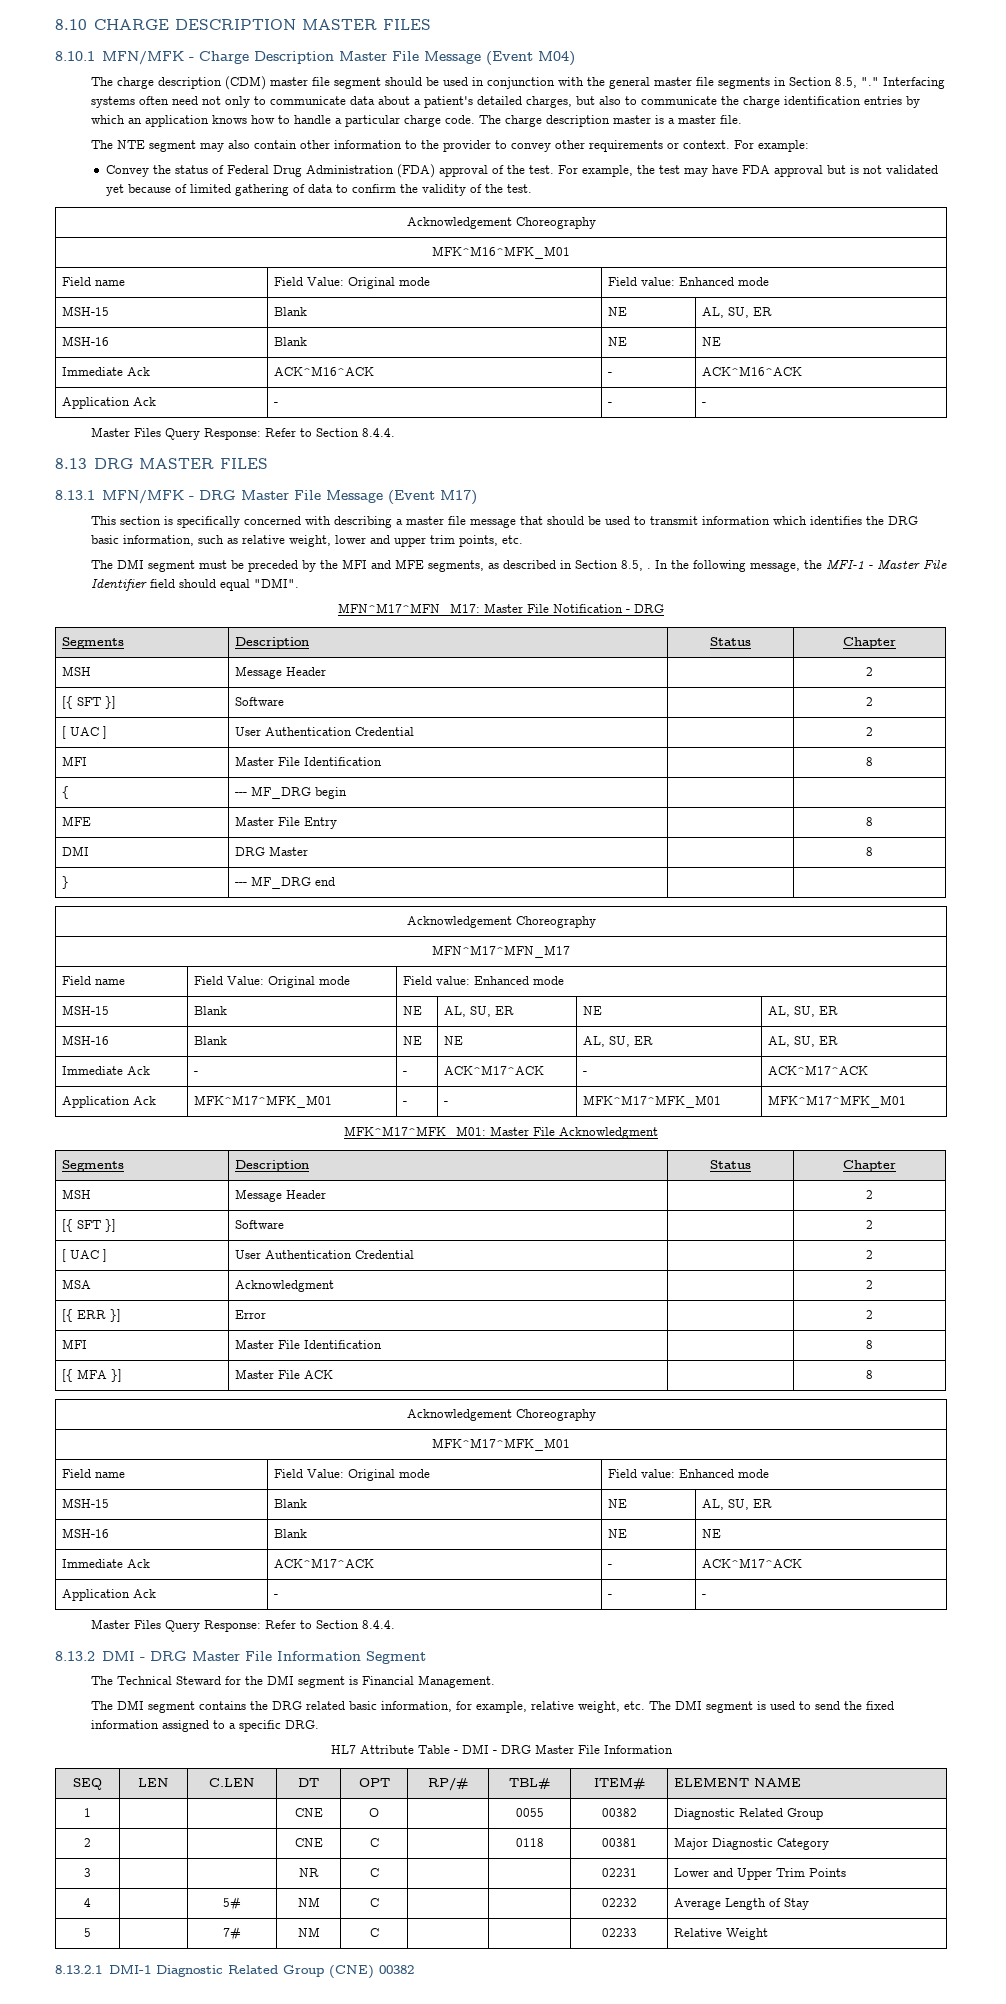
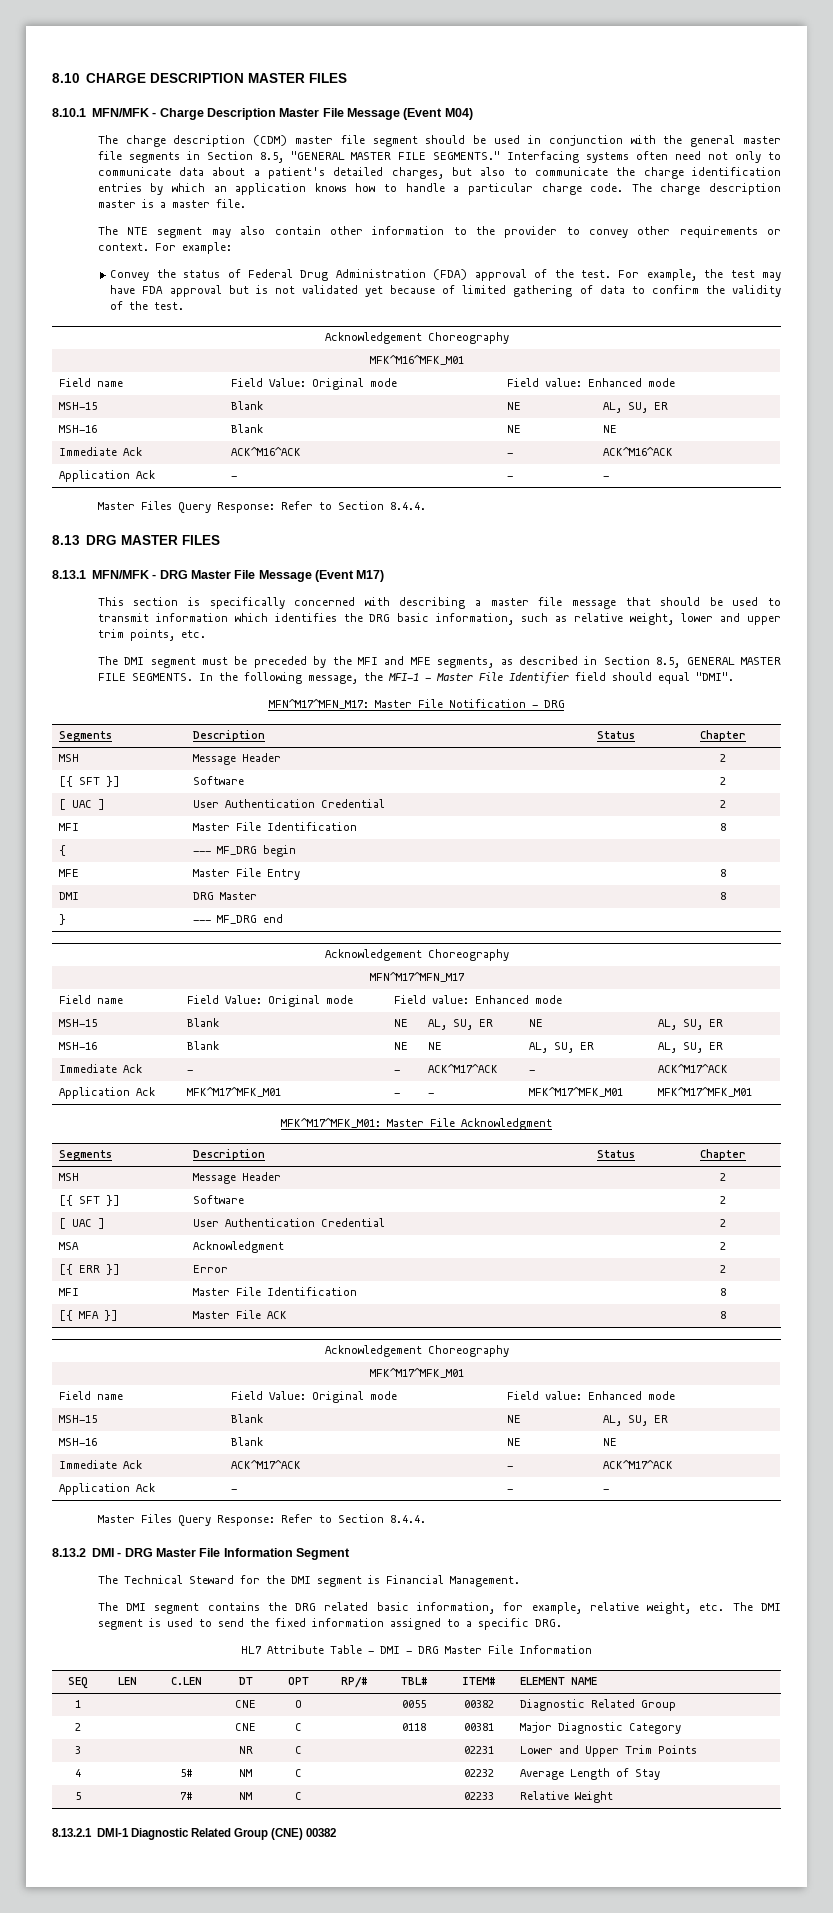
- The charge description (CDM) master file segment should be used in conjunction with the general master file segments in Section 8.5, "."
+ The charge description (CDM) master file segment should be used in conjunction with the general master file segments in Section 8.5, "GENERAL MASTER FILE SEGMENTS."
- The DMI segment must be preceded by the MFI and MFE segments, as described in Section 8.5, .
+ The DMI segment must be preceded by the MFI and MFE segments, as described in Section 8.5, GENERAL MASTER FILE SEGMENTS.

